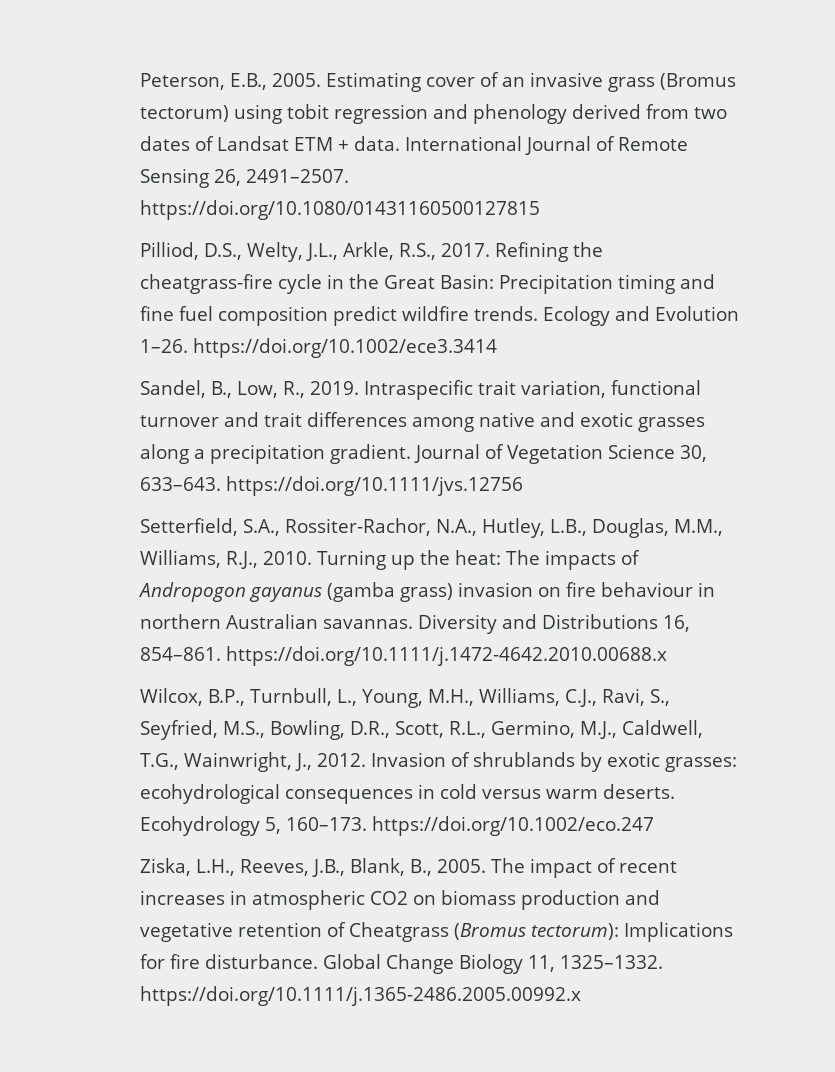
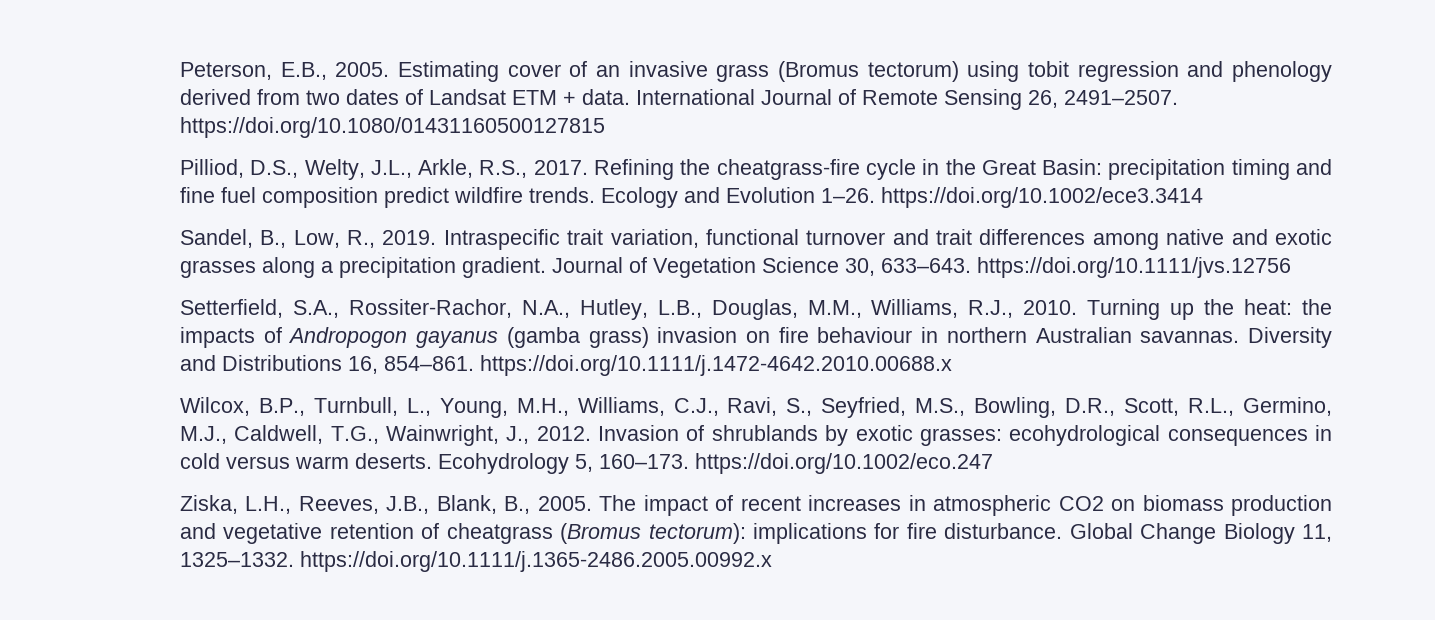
- Refining the cheatgrass-fire cycle in the Great Basin: Precipitation timing and fine fuel composition predict wildfire trends.
+ Refining the cheatgrass-fire cycle in the Great Basin: precipitation timing and fine fuel composition predict wildfire trends.
- Turning up the heat: The impacts of Andropogon gayanus (gamba grass) invasion on fire behaviour in northern Australian savannas.
+ Turning up the heat: the impacts of Andropogon gayanus (gamba grass) invasion on fire behaviour in northern Australian savannas.
- The impact of recent increases in atmospheric CO2 on biomass production and vegetative retention of Cheatgrass (Bromus tectorum): Implications for fire disturbance.
+ The impact of recent increases in atmospheric CO2 on biomass production and vegetative retention of cheatgrass (Bromus tectorum): implications for fire disturbance.

